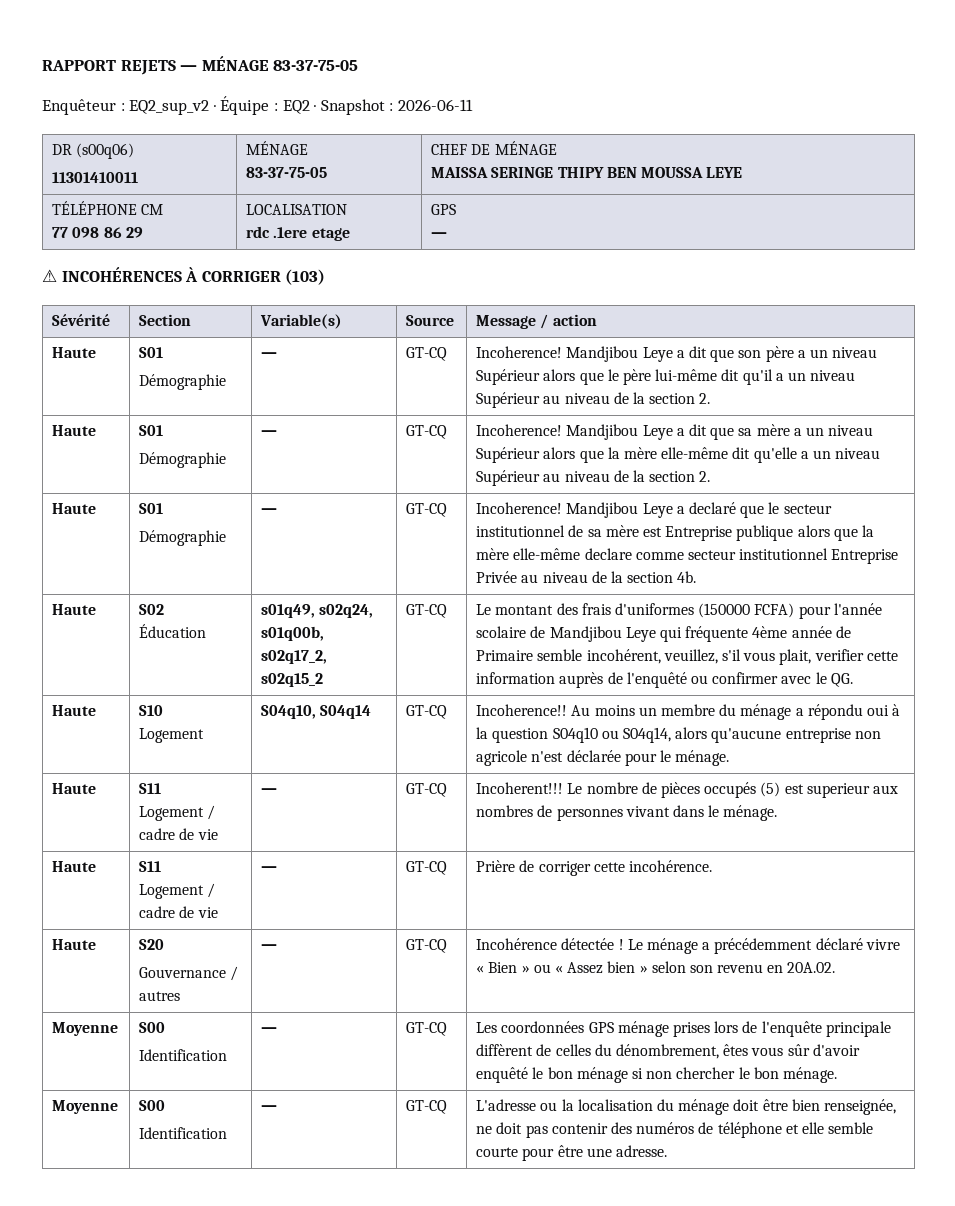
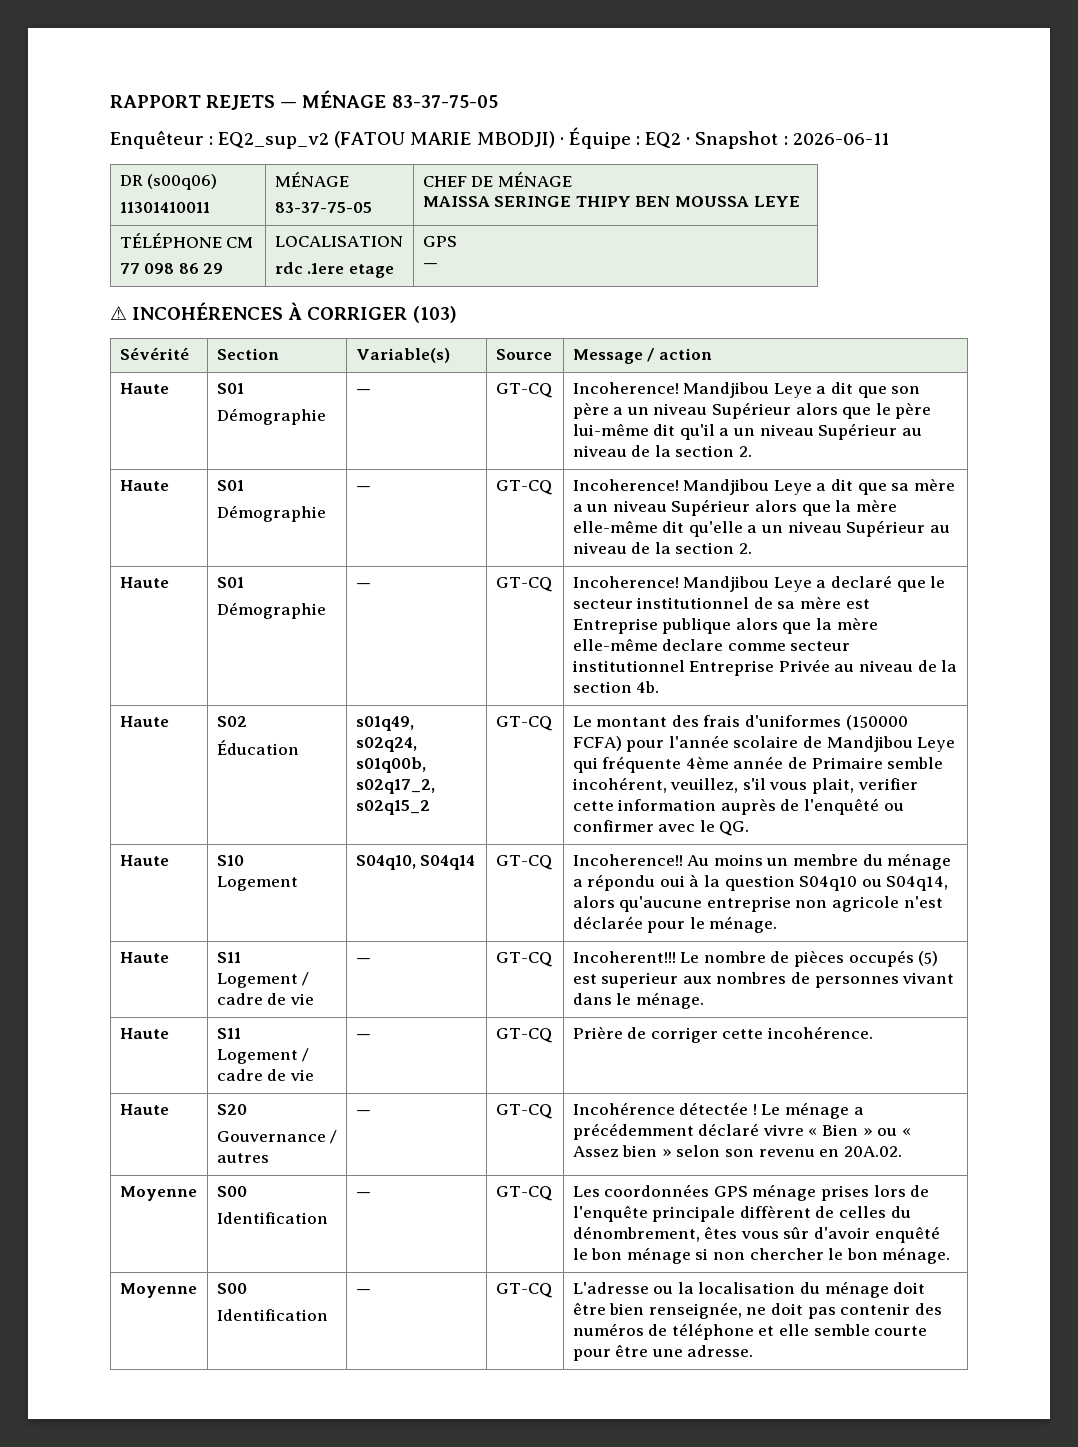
- Enquêteur : EQ2_sup_v2 · Équipe : EQ2 · Snapshot : 2026-06-11
+ Enquêteur : EQ2_sup_v2 (FATOU MARIE MBODJI) · Équipe : EQ2 · Snapshot : 2026-06-11

